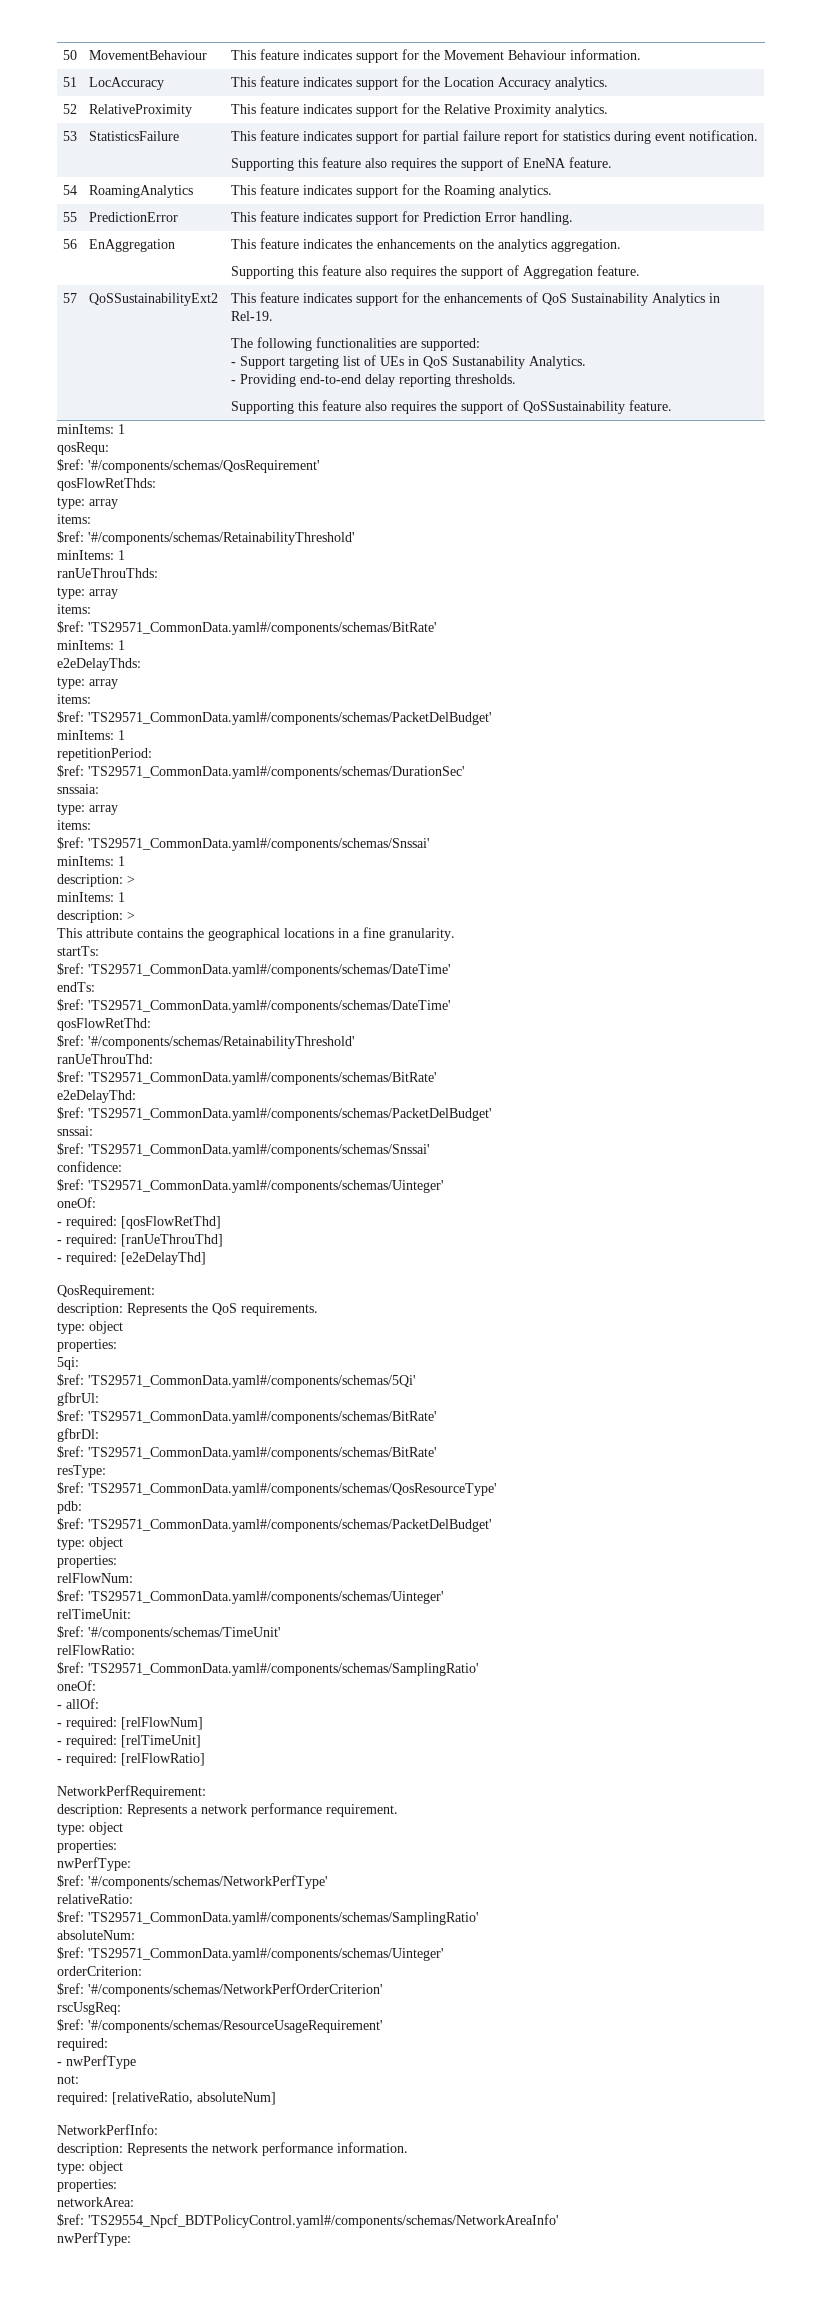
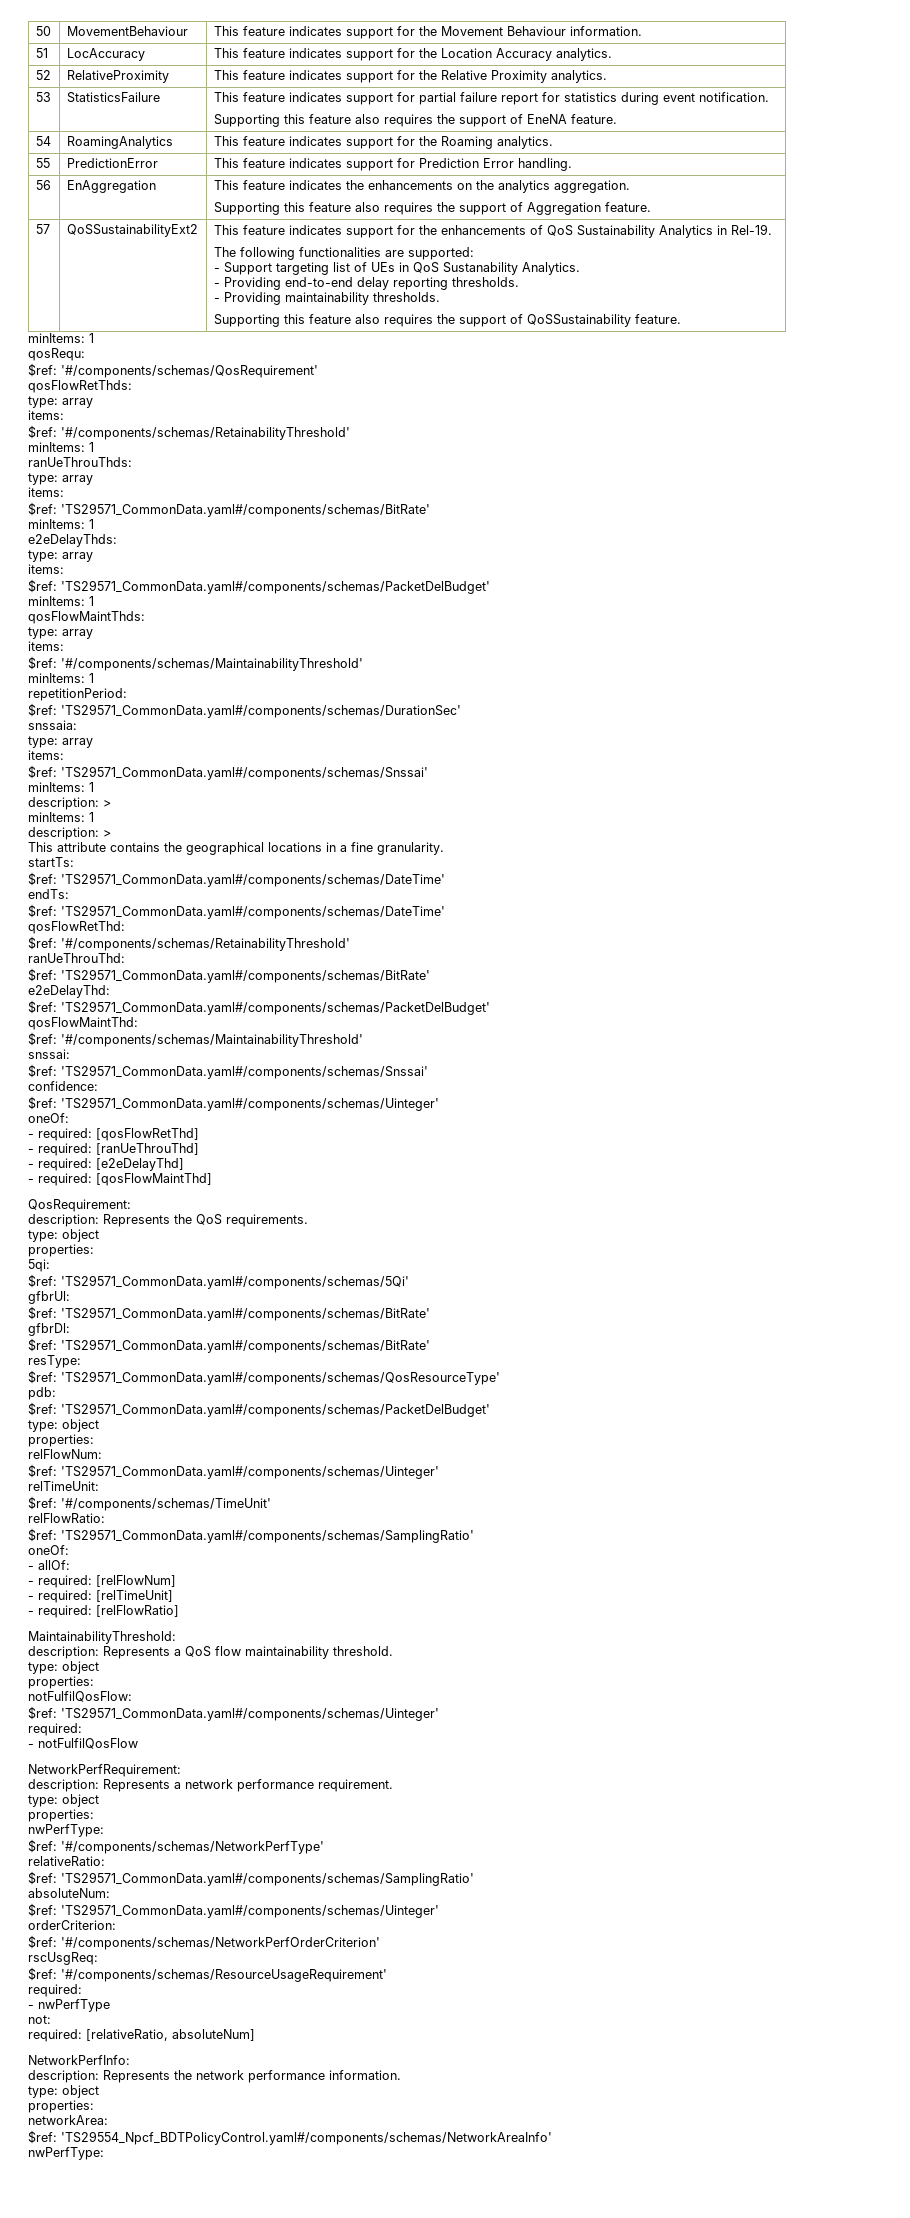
+ - Providing maintainability thresholds.
+ qosFlowMaintThds:
+ type: array
+ items:
+ $ref: '#/components/schemas/MaintainabilityThreshold'
+ minItems: 1
+ qosFlowMaintThd:
+ $ref: '#/components/schemas/MaintainabilityThreshold'
+ - required: [qosFlowMaintThd]
+ MaintainabilityThreshold:
+ description: Represents a QoS flow maintainability threshold.
+ type: object
+ properties:
+ notFulfilQosFlow:
+ $ref: 'TS29571_CommonData.yaml#/components/schemas/Uinteger'
+ required:
+ - notFulfilQosFlow

